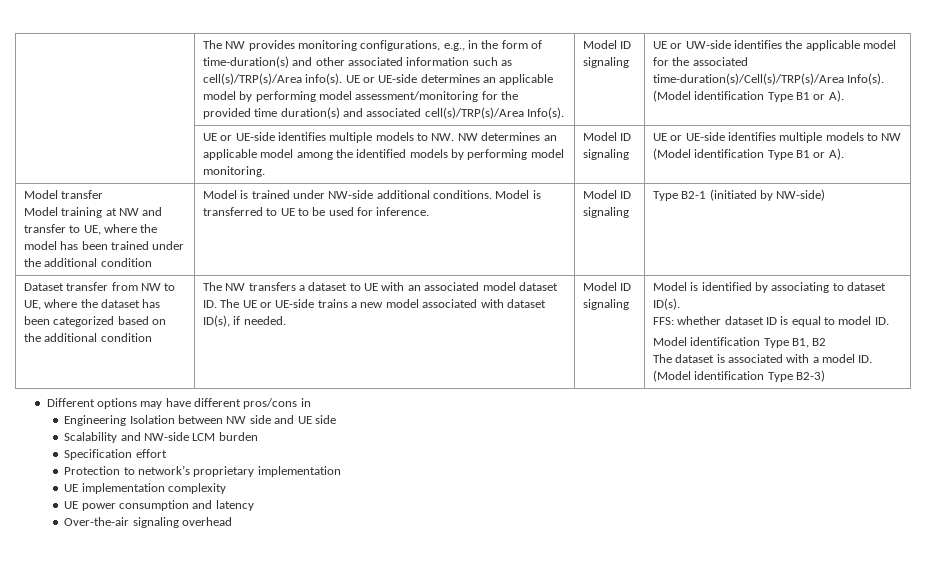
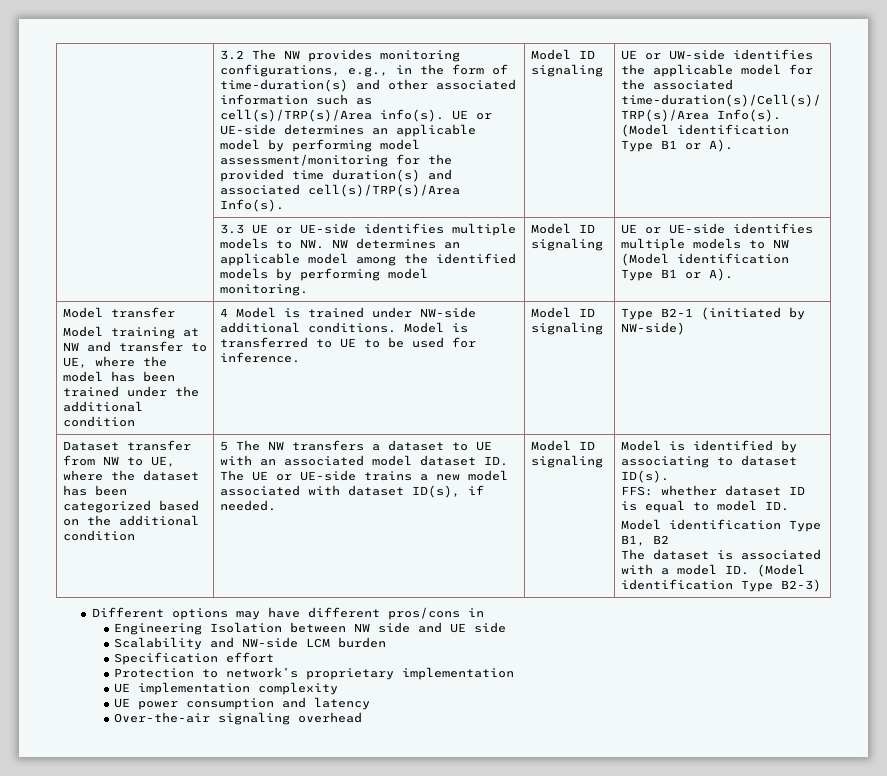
- The NW provides monitoring configurations, e.g., in the form of time-duration(s) and other associated information such as cell(s)/TRP(s)/Area info(s).
+ 3.2 The NW provides monitoring configurations, e.g., in the form of time-duration(s) and other associated information such as cell(s)/TRP(s)/Area info(s).
- | UE or UE-side identifies multiple models to NW. NW determines an applicable model among the identified models by performing model monitoring. | Model ID signaling | UE or UE-side identifies multiple models to NW (Model identification Type B1 or A).
+ | 3.3 UE or UE-side identifies multiple models to NW. NW determines an applicable model among the identified models by performing model monitoring. | Model ID signaling | UE or UE-side identifies multiple models to NW (Model identification Type B1 or A).
- Model is trained under NW-side additional conditions.
+ 4 Model is trained under NW-side additional conditions.
- The NW transfers a dataset to UE with an associated model dataset ID. The UE or UE-side trains a new model associated with dataset ID(s), if needed.
+ 5 The NW transfers a dataset to UE with an associated model dataset ID. The UE or UE-side trains a new model associated with dataset ID(s), if needed.

